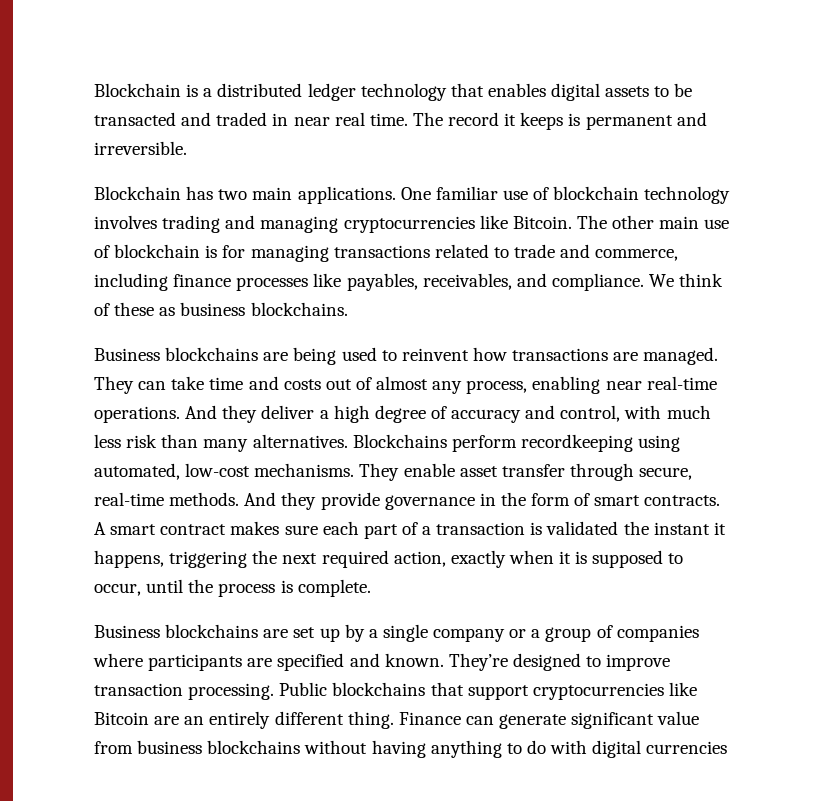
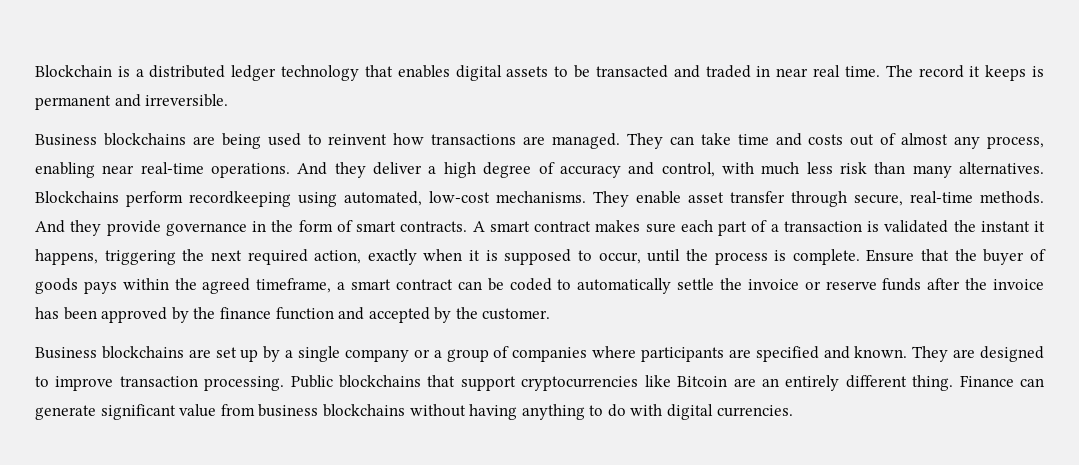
- Blockchain has two main applications. One familiar use of blockchain technology involves trading and managing cryptocurrencies like Bitcoin. The other main use of blockchain is for managing transactions related to trade and commerce, including finance processes like payables, receivables, and compliance. We think of these as business blockchains.
+ Ensure that the buyer of goods pays within the agreed timeframe, a smart contract can be coded to automatically settle the invoice or reserve funds after the invoice has been approved by the finance function and accepted by the customer.
- They’re designed to improve transaction processing.
+ They are designed to improve transaction processing.
- Finance can generate significant value from business blockchains without having anything to do with digital currencies
+ Finance can generate significant value from business blockchains without having anything to do with digital currencies.

